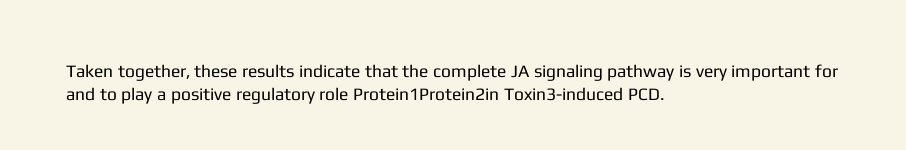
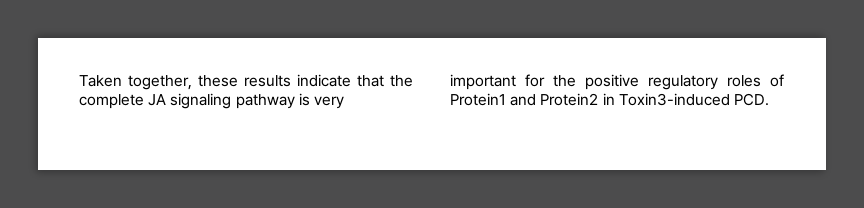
- Taken together, these results indicate that the complete JA signaling pathway is very important for and to play a positive regulatory role Protein1Protein2in Toxin3-induced PCD.
+ Taken together, these results indicate that the complete JA signaling pathway is very important for the positive regulatory roles of Protein1 and Protein2 in Toxin3-induced PCD.

